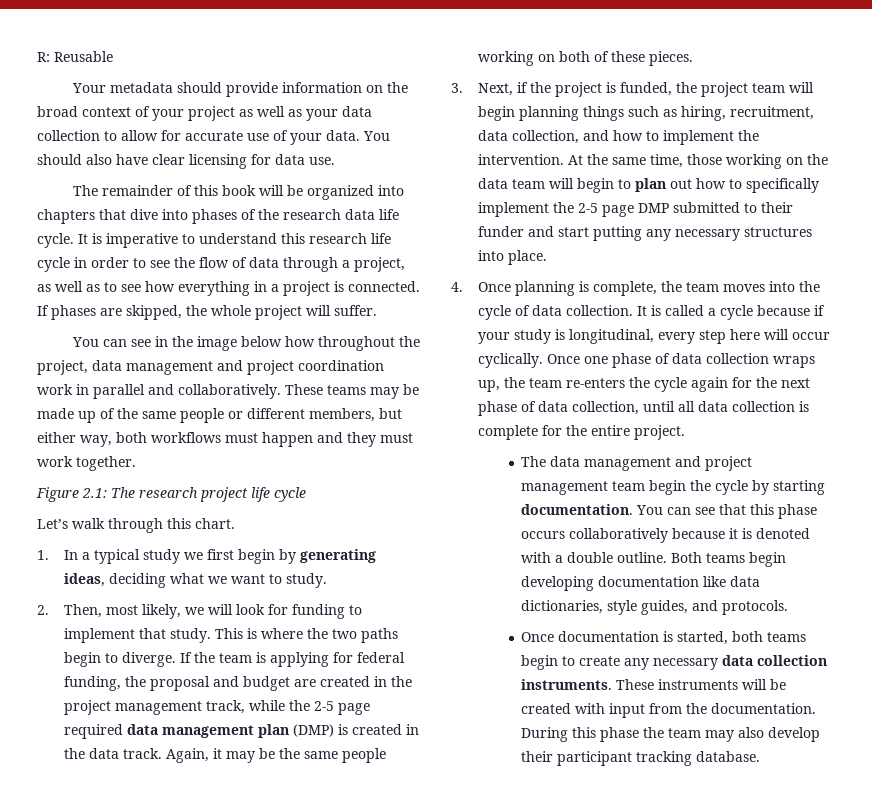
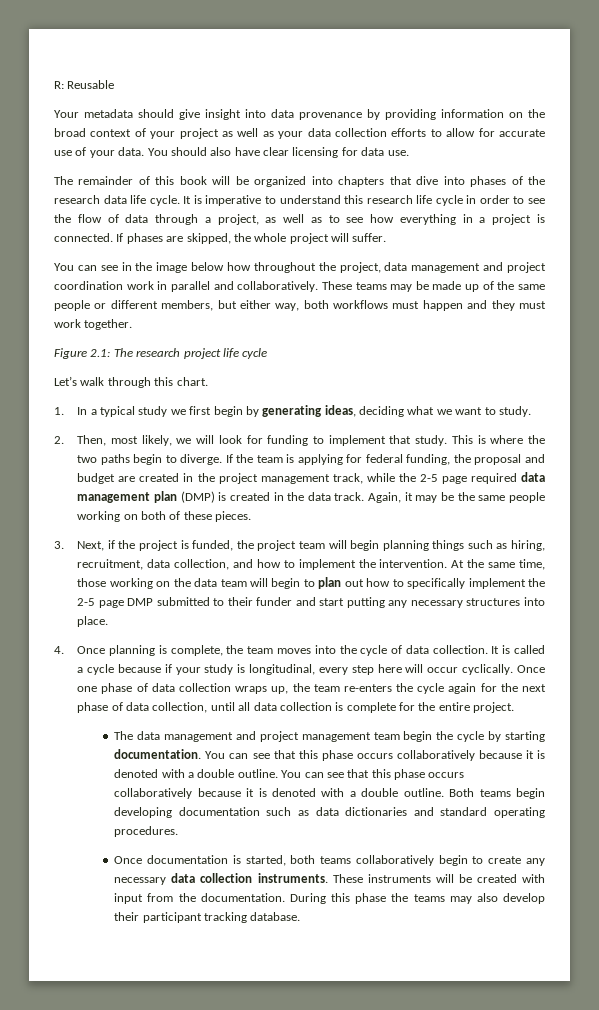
- Your metadata should provide information on the broad context of your project as well as your data collection to allow for accurate use of your data.
+ Your metadata should give insight into data provenance by providing information on the broad context of your project as well as your data collection efforts to allow for accurate use of your data.
- You can see that this phase occurs collaboratively because it is denoted with a double outline.
+ You can see that this phase occurs collaboratively because it is denoted with a double outline. You can see that this phase occurs collaboratively because it is denoted with a double outline.
- Both teams begin developing documentation like data dictionaries, style guides, and protocols.
+ Both teams begin developing documentation such as data dictionaries and standard operating procedures.
- Once documentation is started, both teams begin to create any necessary data collection instruments.
+ Once documentation is started, both teams collaboratively begin to create any necessary data collection instruments.
- During this phase the team may also develop their participant tracking database.
+ During this phase the teams may also develop their participant tracking database.

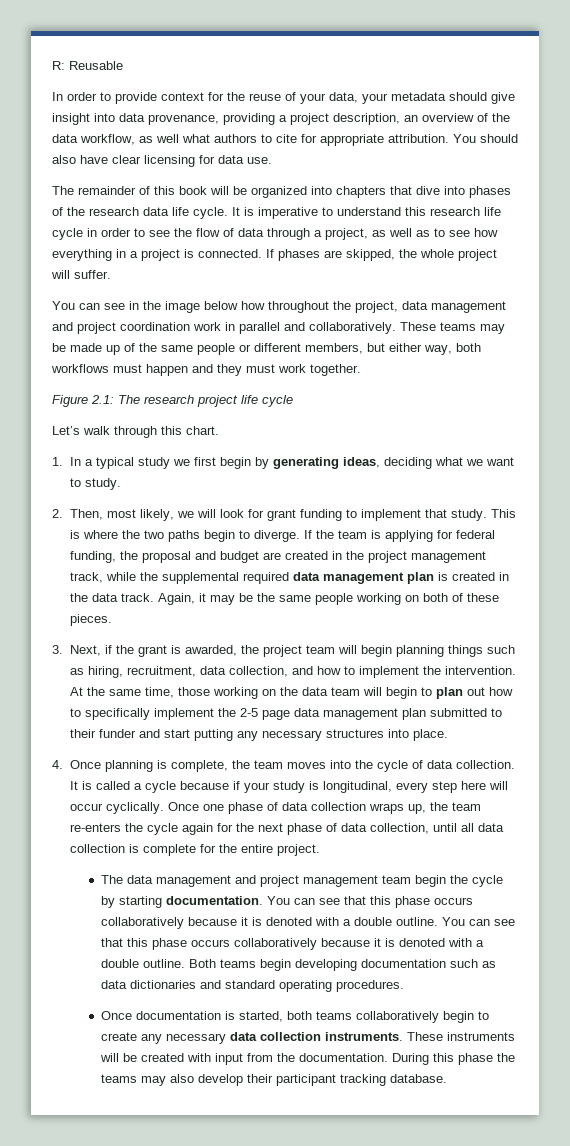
- Your metadata should give insight into data provenance by providing information on the broad context of your project as well as your data collection efforts to allow for accurate use of your data.
+ In order to provide context for the reuse of your data, your metadata should give insight into data provenance, providing a project description, an overview of the data workflow, as well what authors to cite for appropriate attribution.
- 2. Then, most likely, we will look for funding to implement that study.
+ 2. Then, most likely, we will look for grant funding to implement that study.
- If the team is applying for federal funding, the proposal and budget are created in the project management track, while the 2-5 page required data management plan (DMP) is created in the data track.
+ If the team is applying for federal funding, the proposal and budget are created in the project management track, while the supplemental required data management plan is created in the data track.
- 3. Next, if the project is funded, the project team will begin planning things such as hiring, recruitment, data collection, and how to implement the intervention.
+ 3. Next, if the grant is awarded, the project team will begin planning things such as hiring, recruitment, data collection, and how to implement the intervention.
- At the same time, those working on the data team will begin to plan out how to specifically implement the 2-5 page DMP submitted to their funder and start putting any necessary structures into place.
+ At the same time, those working on the data team will begin to plan out how to specifically implement the 2-5 page data management plan submitted to their funder and start putting any necessary structures into place.

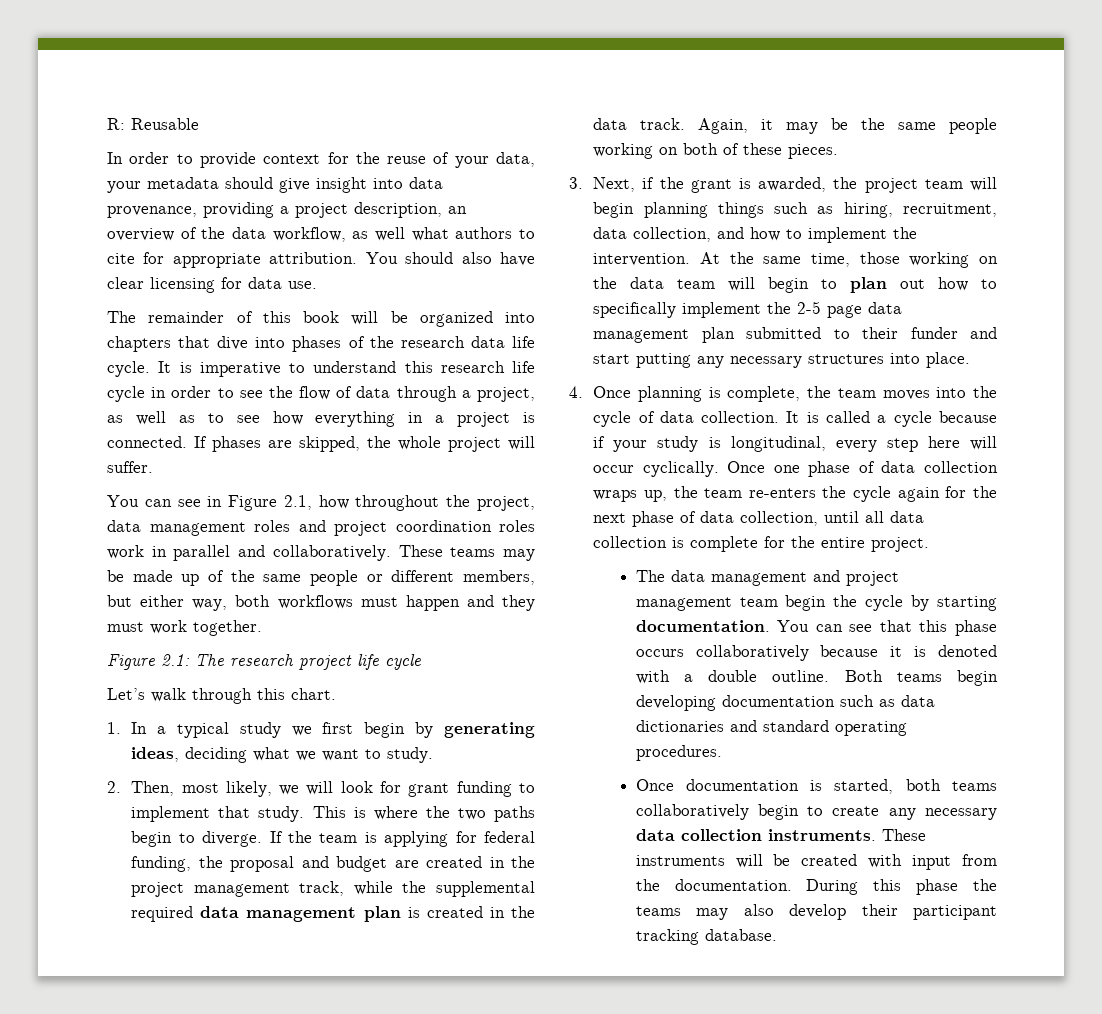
- You can see in the image below how throughout the project, data management and project coordination work in parallel and collaboratively.
+ You can see in Figure 2.1, how throughout the project, data management roles and project coordination roles work in parallel and collaboratively.
- You can see that this phase occurs collaboratively because it is denoted with a double outline. You can see that this phase occurs collaboratively because it is denoted with a double outline.
+ You can see that this phase occurs collaboratively because it is denoted with a double outline.

